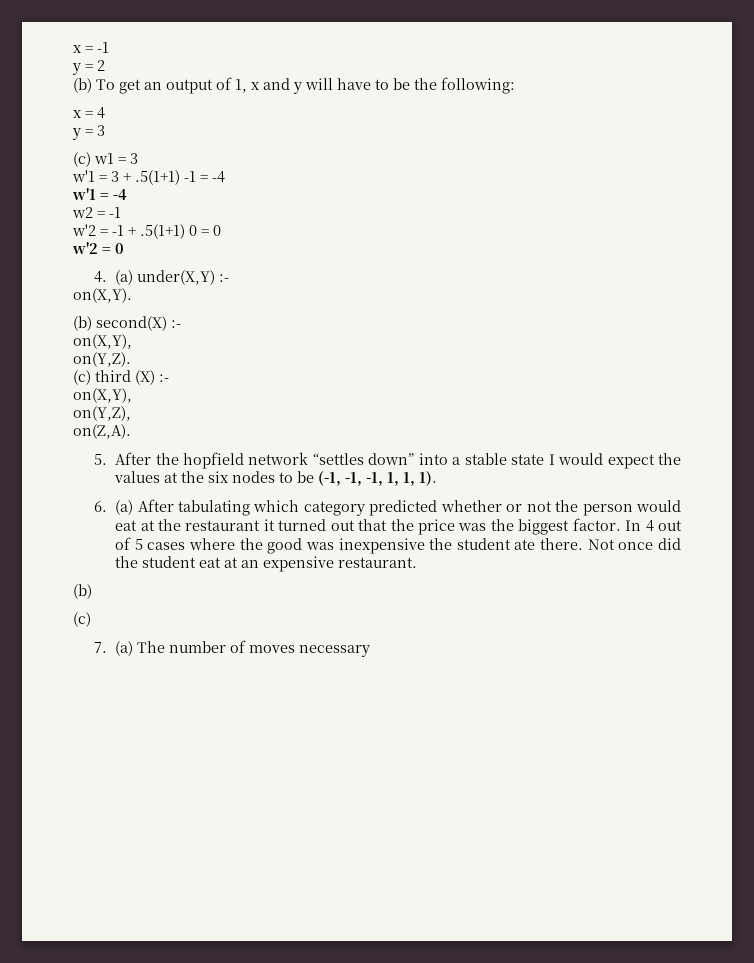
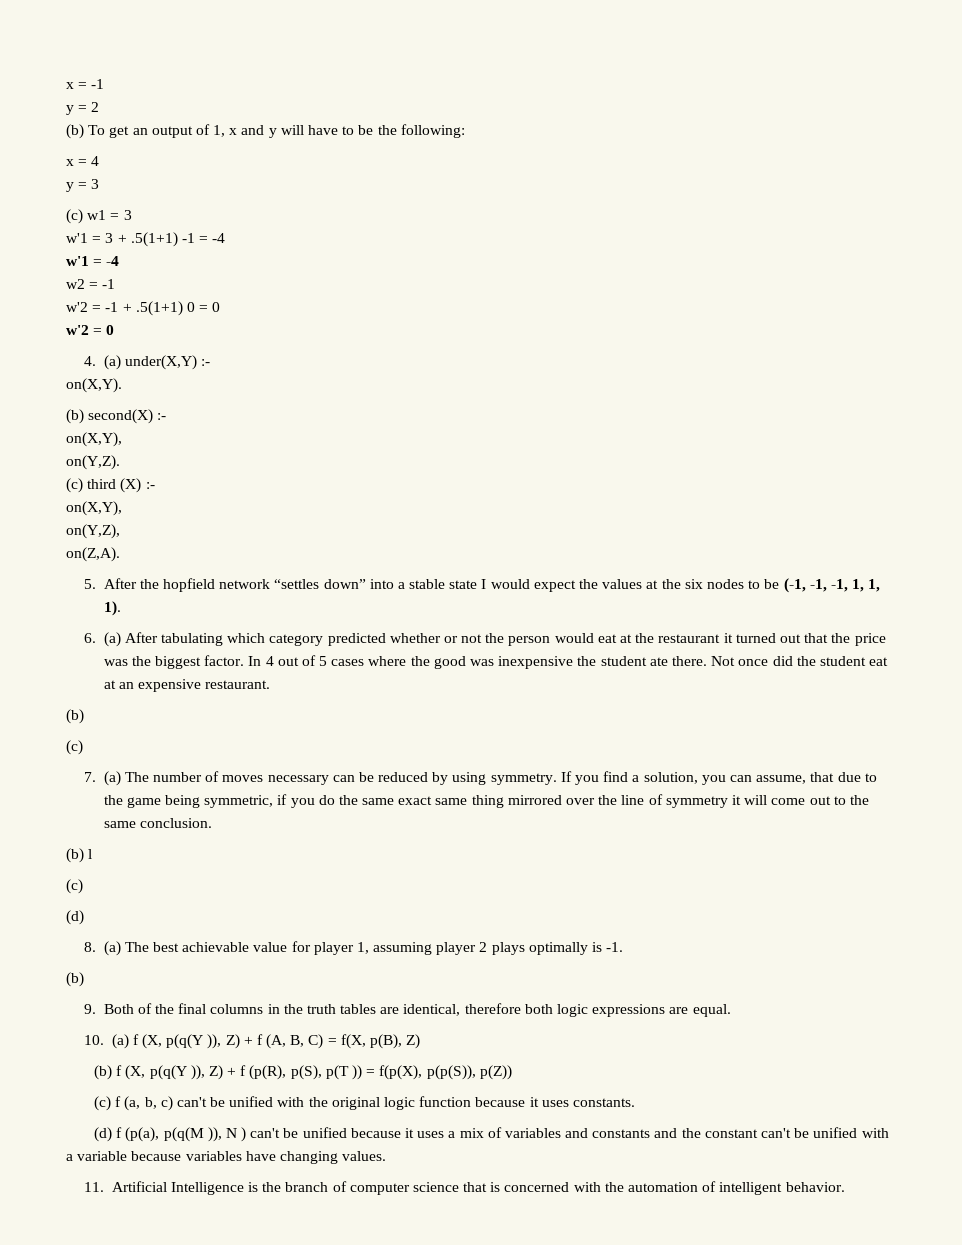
- 7. (a) The number of moves necessary
+ 7. (a) The number of moves necessary can be reduced by using symmetry. If you find a solution, you can assume, that due to the game being symmetric, if you do the same exact same thing mirrored over the line of symmetry it will come out to the same conclusion.
+ (b) l
+ (c)
+ (d)
+ 8. (a) The best achievable value for player 1, assuming player 2 plays optimally is -1.
+ (b)
+ 9. Both of the final columns in the truth tables are identical, therefore both logic expressions are equal.
+ 10. (a) f (X, p(q(Y )), Z) + f (A, B, C) = f(X, p(B), Z)
+ (b) f (X, p(q(Y )), Z) + f (p(R), p(S), p(T )) = f(p(X), p(p(S)), p(Z))
+ (c) f (a, b, c) can't be unified with the original logic function because it uses constants.
+ (d) f (p(a), p(q(M )), N ) can't be unified because it uses a mix of variables and constants and the constant can't be unified with a variable because variables have changing values.
+ 11. Artificial Intelligence is the branch of computer science that is concerned with the automation of intelligent behavior.

